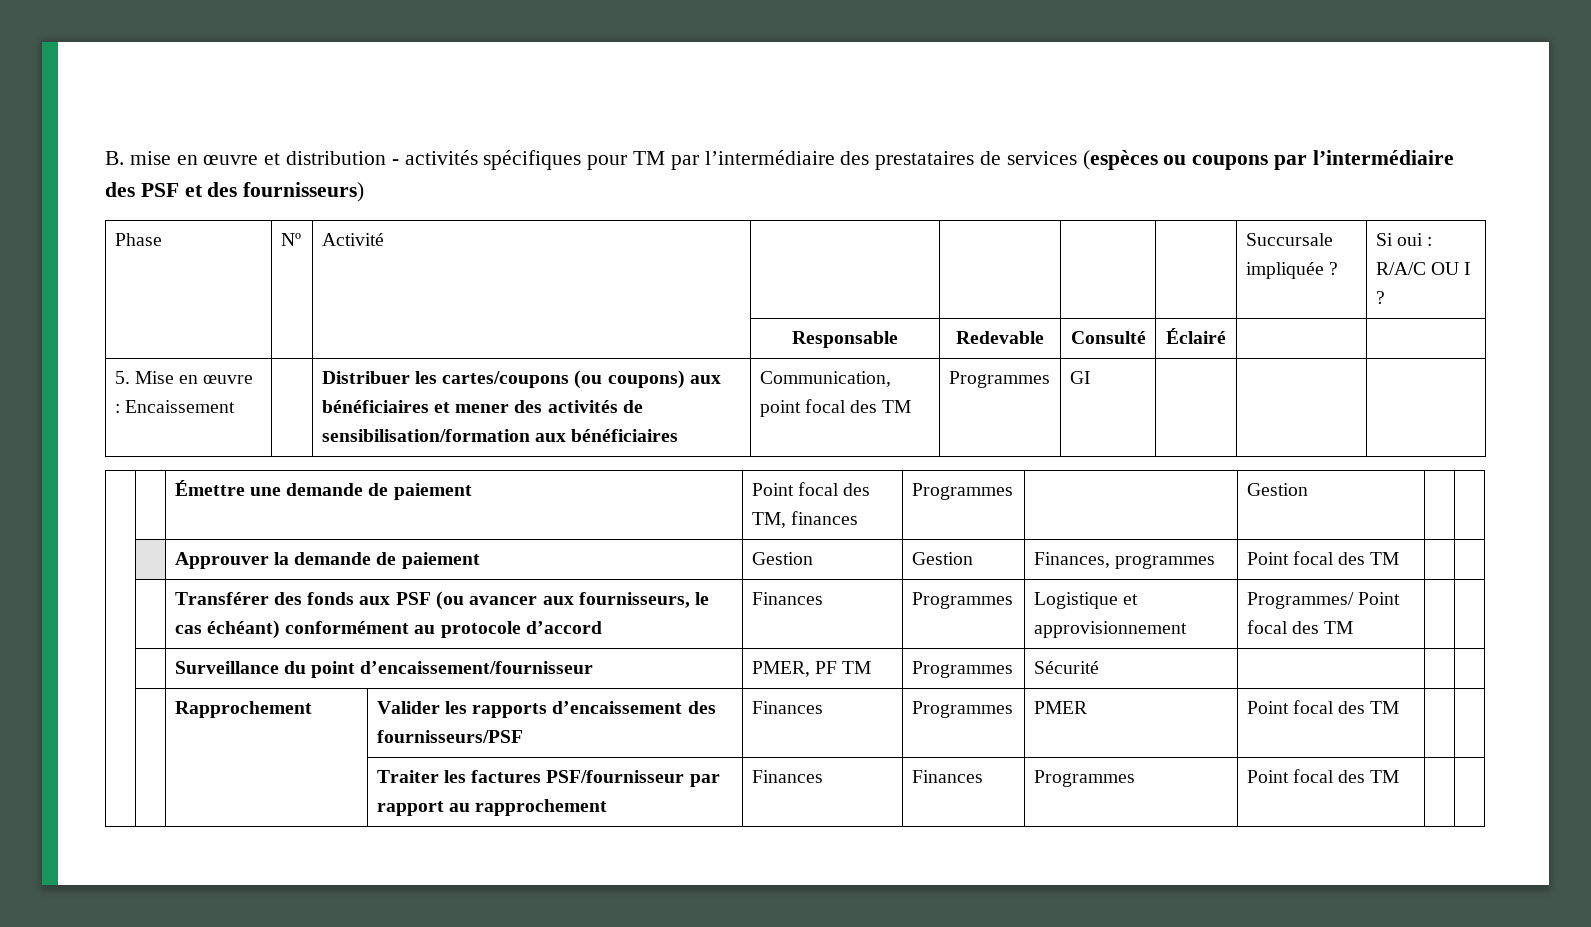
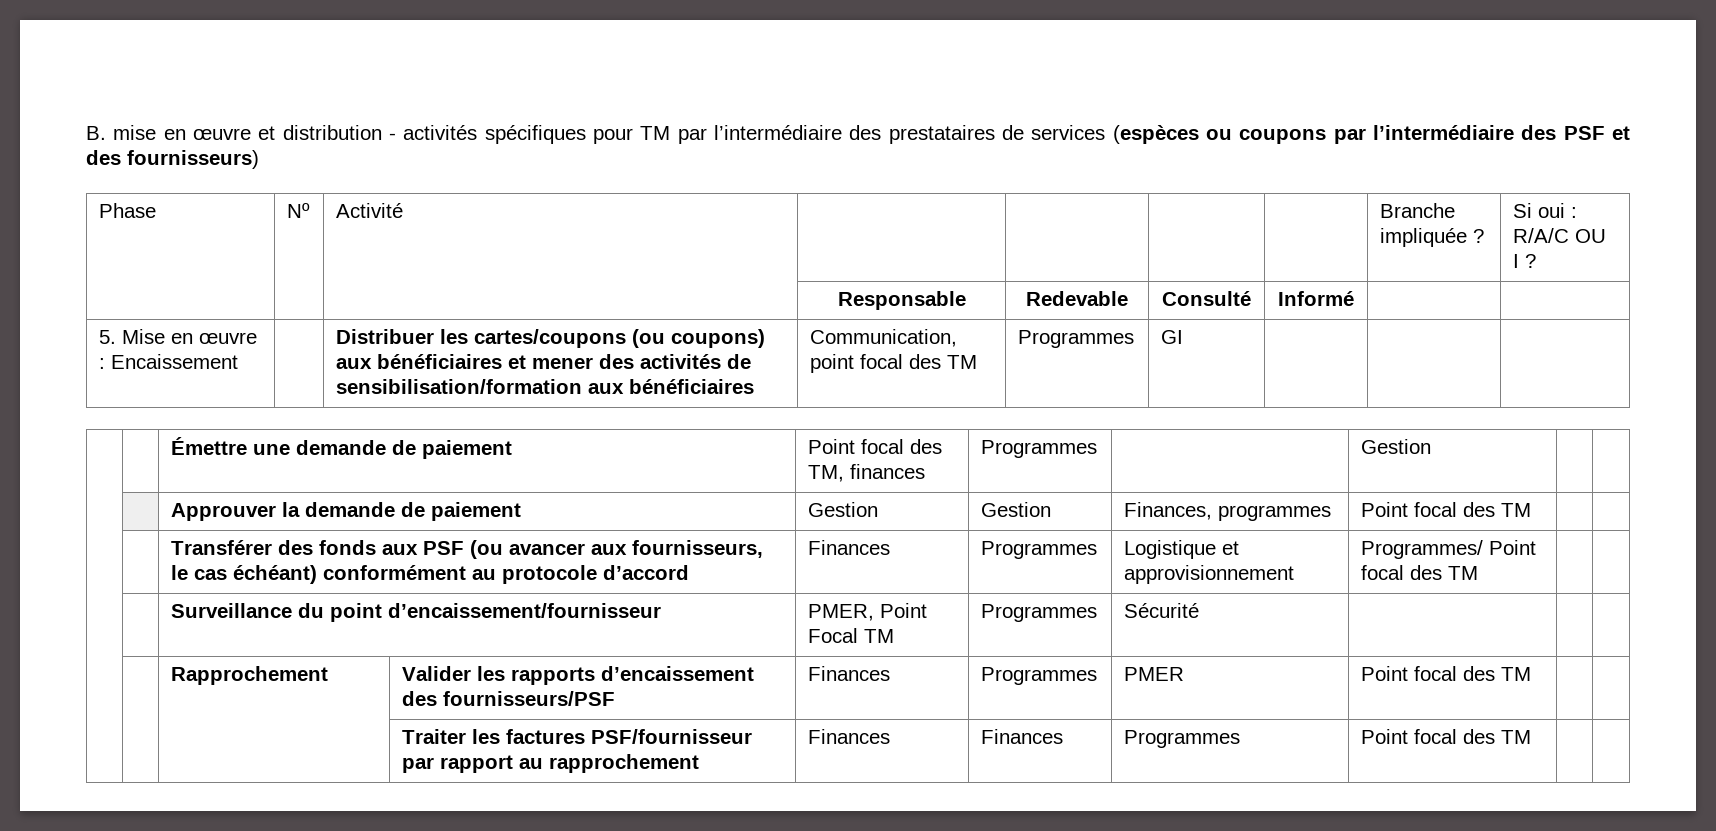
- Phase | Nº | Activité | | | | | Succursale impliquée ? | Si oui : R/A/C OU I ?
+ Phase | Nº | Activité | | | | | Branche impliquée ? | Si oui : R/A/C OU I ?
- | | | Responsable | Redevable | Consulté | Éclairé | |
+ | | | Responsable | Redevable | Consulté | Informé | |
- | | Surveillance du point d’encaissement/fournisseur | PMER, PF TM | Programmes | Sécurité | | |
+ | | Surveillance du point d’encaissement/fournisseur | PMER, Point Focal TM | Programmes | Sécurité | | |

